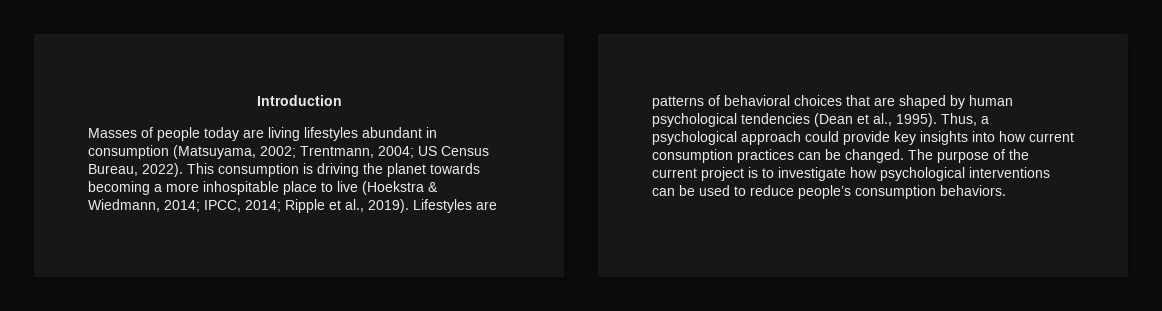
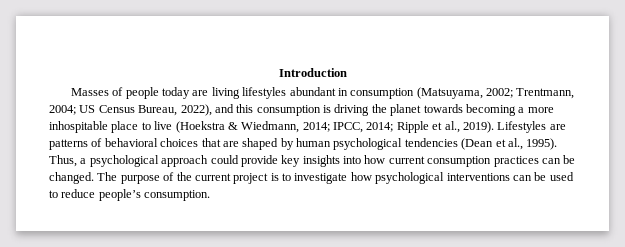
- Masses of people today are living lifestyles abundant in consumption (Matsuyama, 2002; Trentmann, 2004; US Census Bureau, 2022). This consumption is driving the planet towards becoming a more inhospitable place to live (Hoekstra & Wiedmann, 2014; IPCC, 2014; Ripple et al., 2019).
+ Masses of people today are living lifestyles abundant in consumption (Matsuyama, 2002; Trentmann, 2004; US Census Bureau, 2022), and this consumption is driving the planet towards becoming a more inhospitable place to live (Hoekstra & Wiedmann, 2014; IPCC, 2014; Ripple et al., 2019).
- The purpose of the current project is to investigate how psychological interventions can be used to reduce people’s consumption behaviors.
+ The purpose of the current project is to investigate how psychological interventions can be used to reduce people’s consumption.

